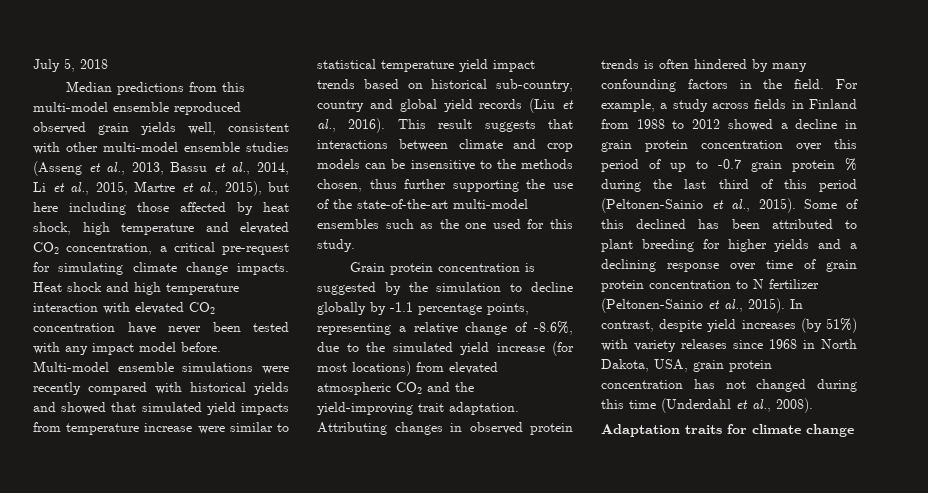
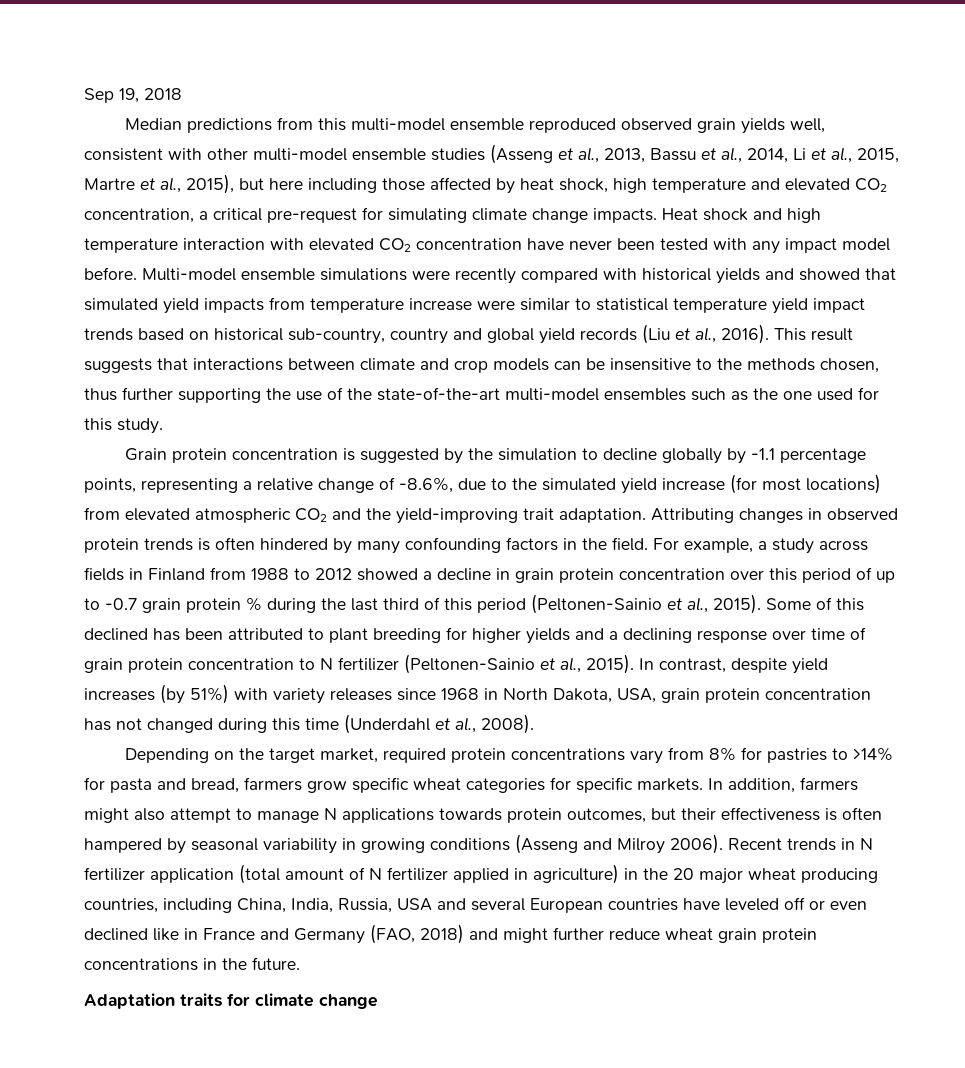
- July 5, 2018
+ Sep 19, 2018
+ Depending on the target market, required protein concentrations vary from 8% for pastries to >14% for pasta and bread, farmers grow specific wheat categories for specific markets. In addition, farmers might also attempt to manage N applications towards protein outcomes, but their effectiveness is often hampered by seasonal variability in growing conditions (Asseng and Milroy 2006). Recent trends in N fertilizer application (total amount of N fertilizer applied in agriculture) in the 20 major wheat producing countries, including China, India, Russia, USA and several European countries have leveled off or even declined like in France and Germany (FAO, 2018) and might further reduce wheat grain protein concentrations in the future.

